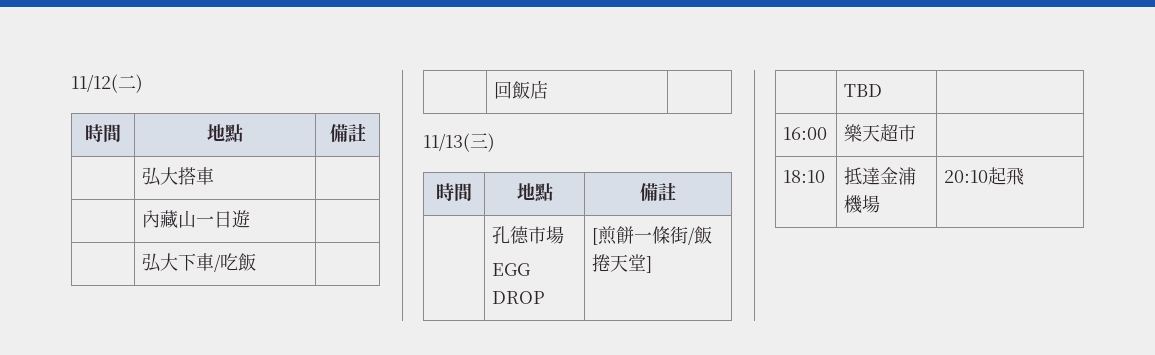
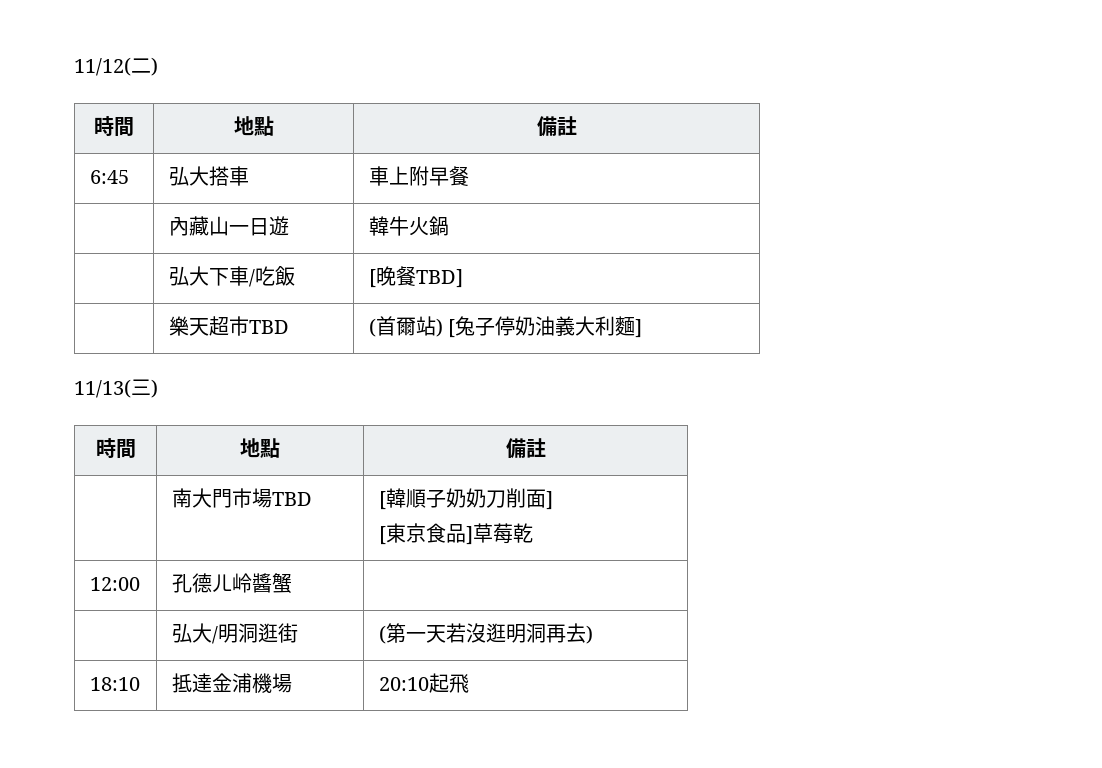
- | 弘大搭車 |
+ 6:45 | 弘大搭車 | 車上附早餐
- | 內藏山一日遊 |
+ | 內藏山一日遊 | 韓牛火鍋
- | 弘大下車/吃飯 |
- | 回飯店 |
+ | 弘大下車/吃飯 | [晚餐TBD]
+ | 樂天超市TBD | (首爾站) [兔子停奶油義大利麵]
- | 孔德市場
- EGG DROP | [煎餅一條街/飯捲天堂]
- | TBD |
- 16:00 | 樂天超市 |
+ | 南大門市場TBD | [韓順子奶奶刀削面]
+ [東京食品]草莓乾
+ 12:00 | 孔德ㄦ岭醬蟹 |
+ | 弘大/明洞逛街 | (第一天若沒逛明洞再去)

